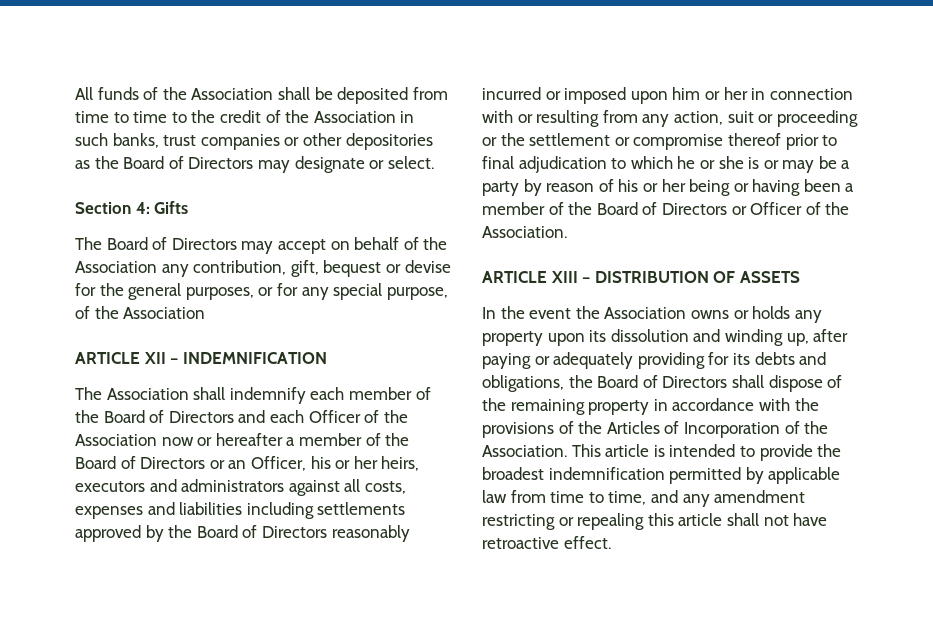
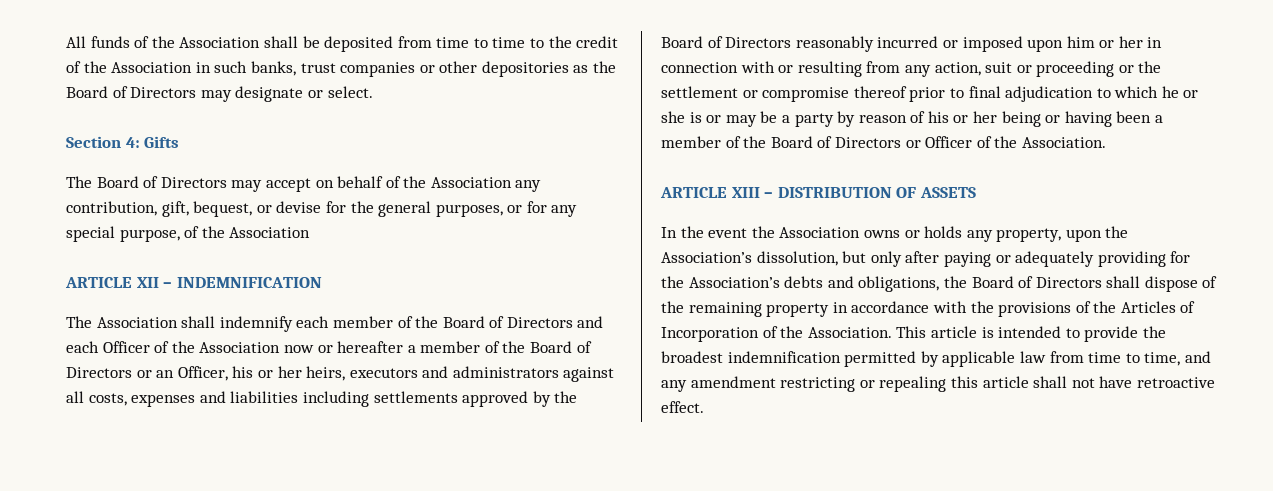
- The Board of Directors may accept on behalf of the Association any contribution, gift, bequest or devise for the general purposes, or for any special purpose, of the Association
+ The Board of Directors may accept on behalf of the Association any contribution, gift, bequest, or devise for the general purposes, or for any special purpose, of the Association
- In the event the Association owns or holds any property upon its dissolution and winding up, after paying or adequately providing for its debts and obligations, the Board of Directors shall dispose of the remaining property in accordance with the provisions of the Articles of Incorporation of the Association.
+ In the event the Association owns or holds any property, upon the Association’s dissolution, but only after paying or adequately providing for the Association’s debts and obligations, the Board of Directors shall dispose of the remaining property in accordance with the provisions of the Articles of Incorporation of the Association.

